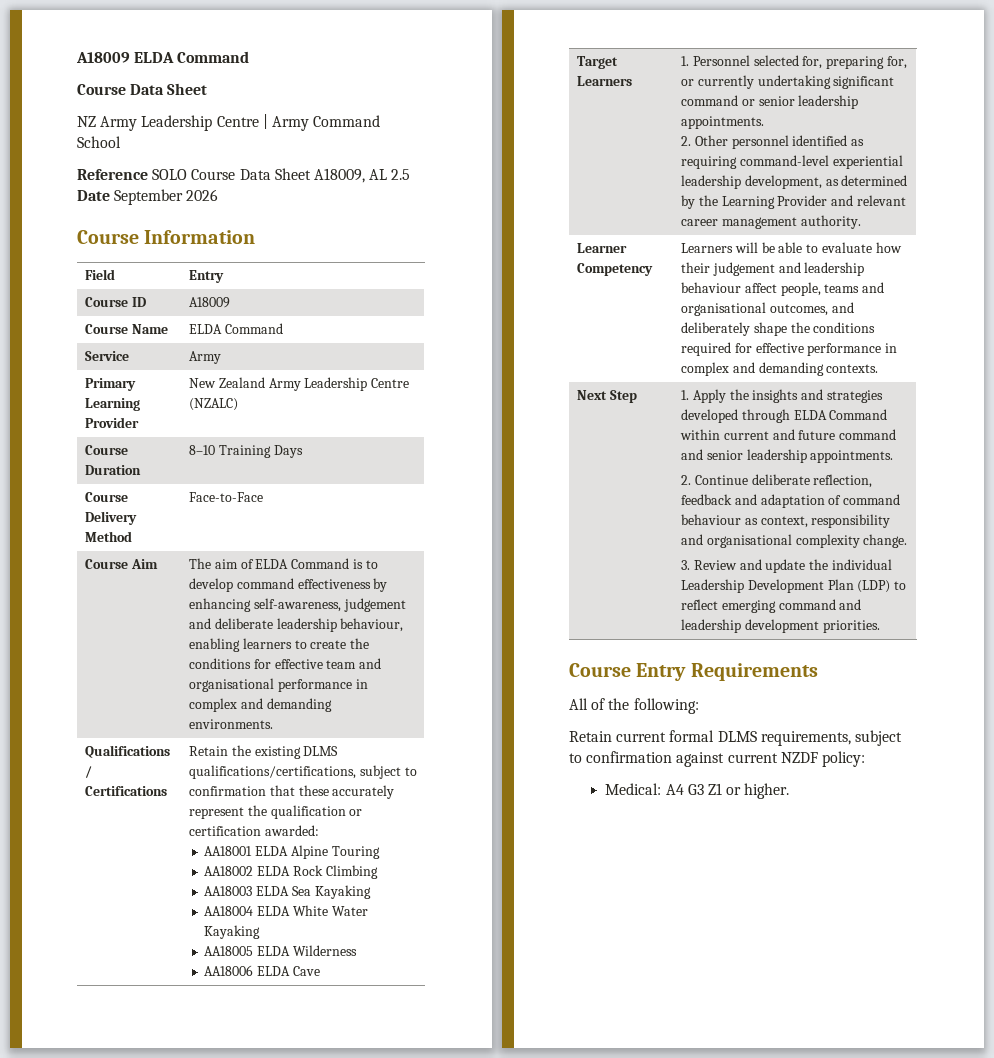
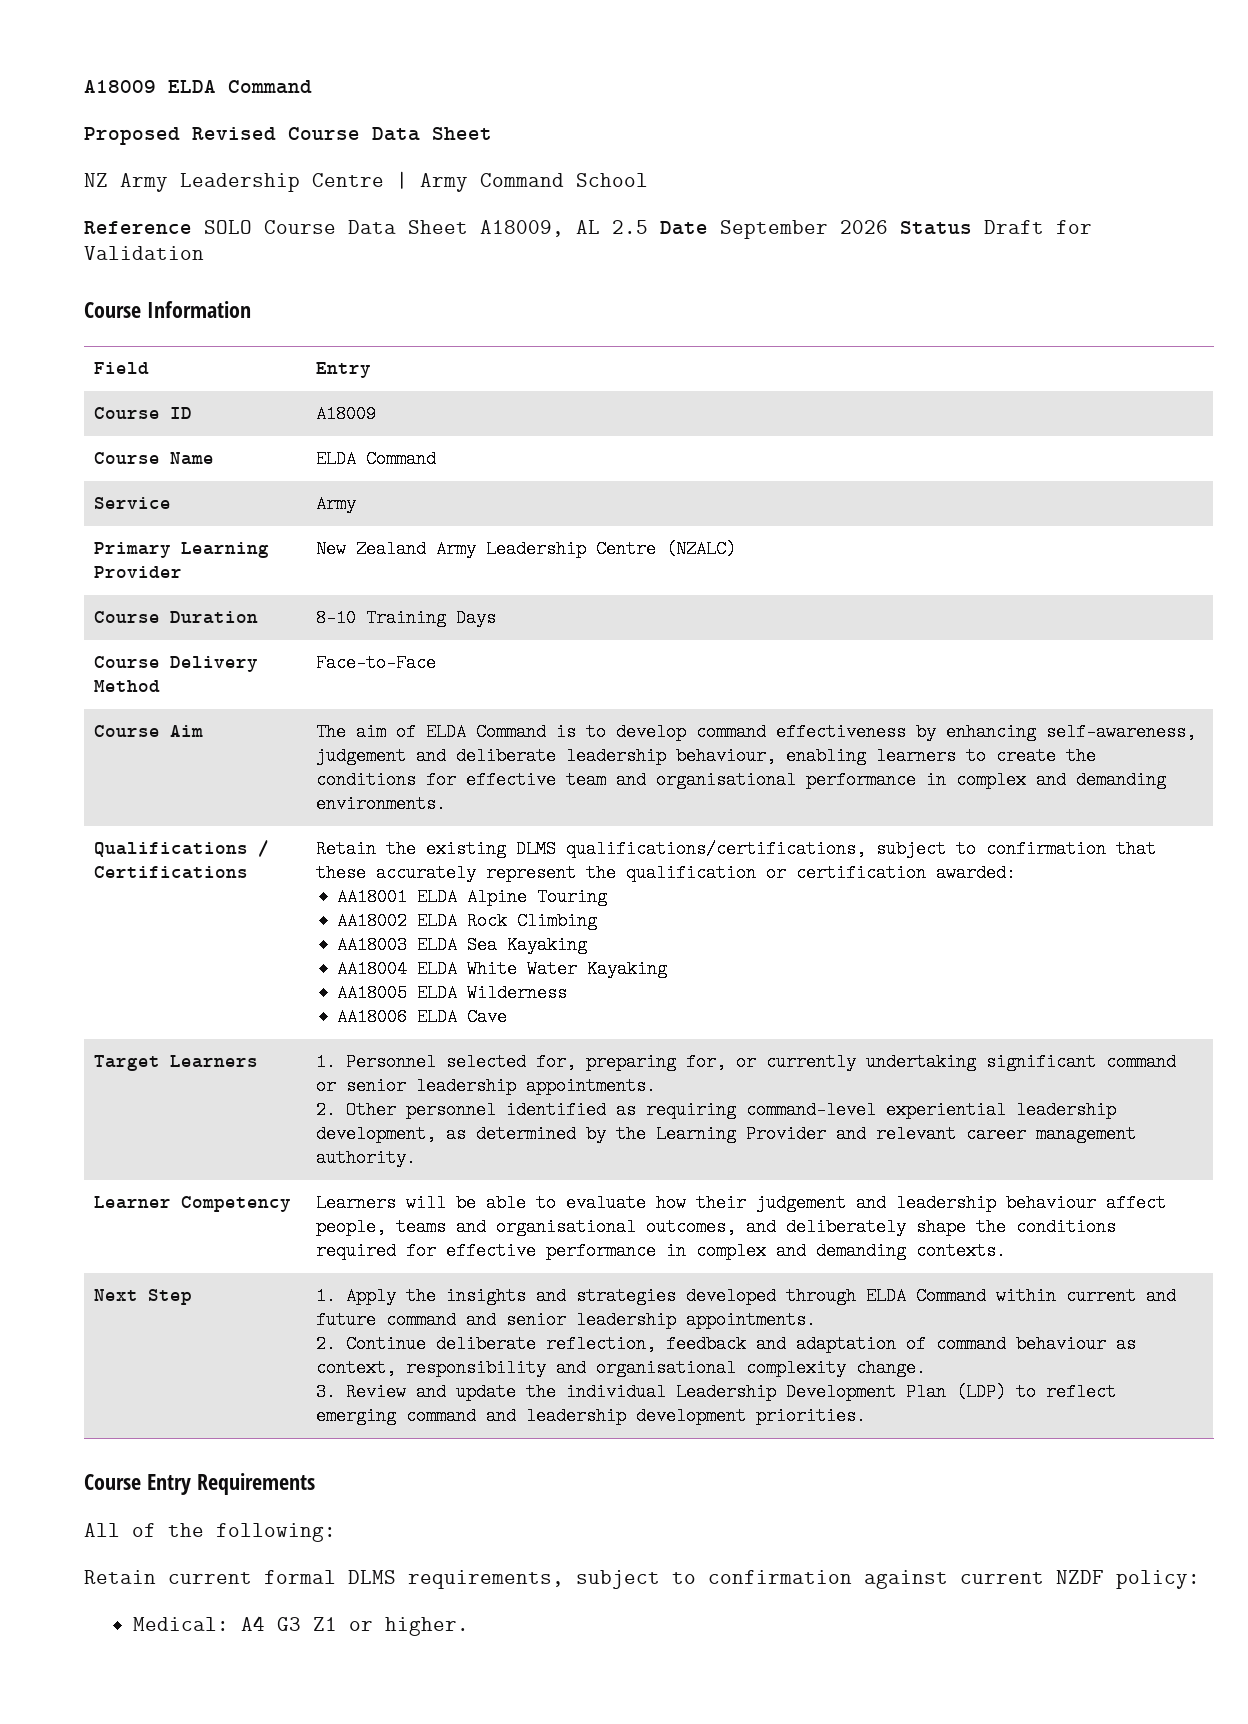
  A18009 ELDA Command
- Course Data Sheet
+ Proposed Revised Course Data Sheet
- Reference SOLO Course Data Sheet A18009, AL 2.5 Date September 2026
+ Reference SOLO Course Data Sheet A18009, AL 2.5 Date September 2026 Status Draft for Validation

